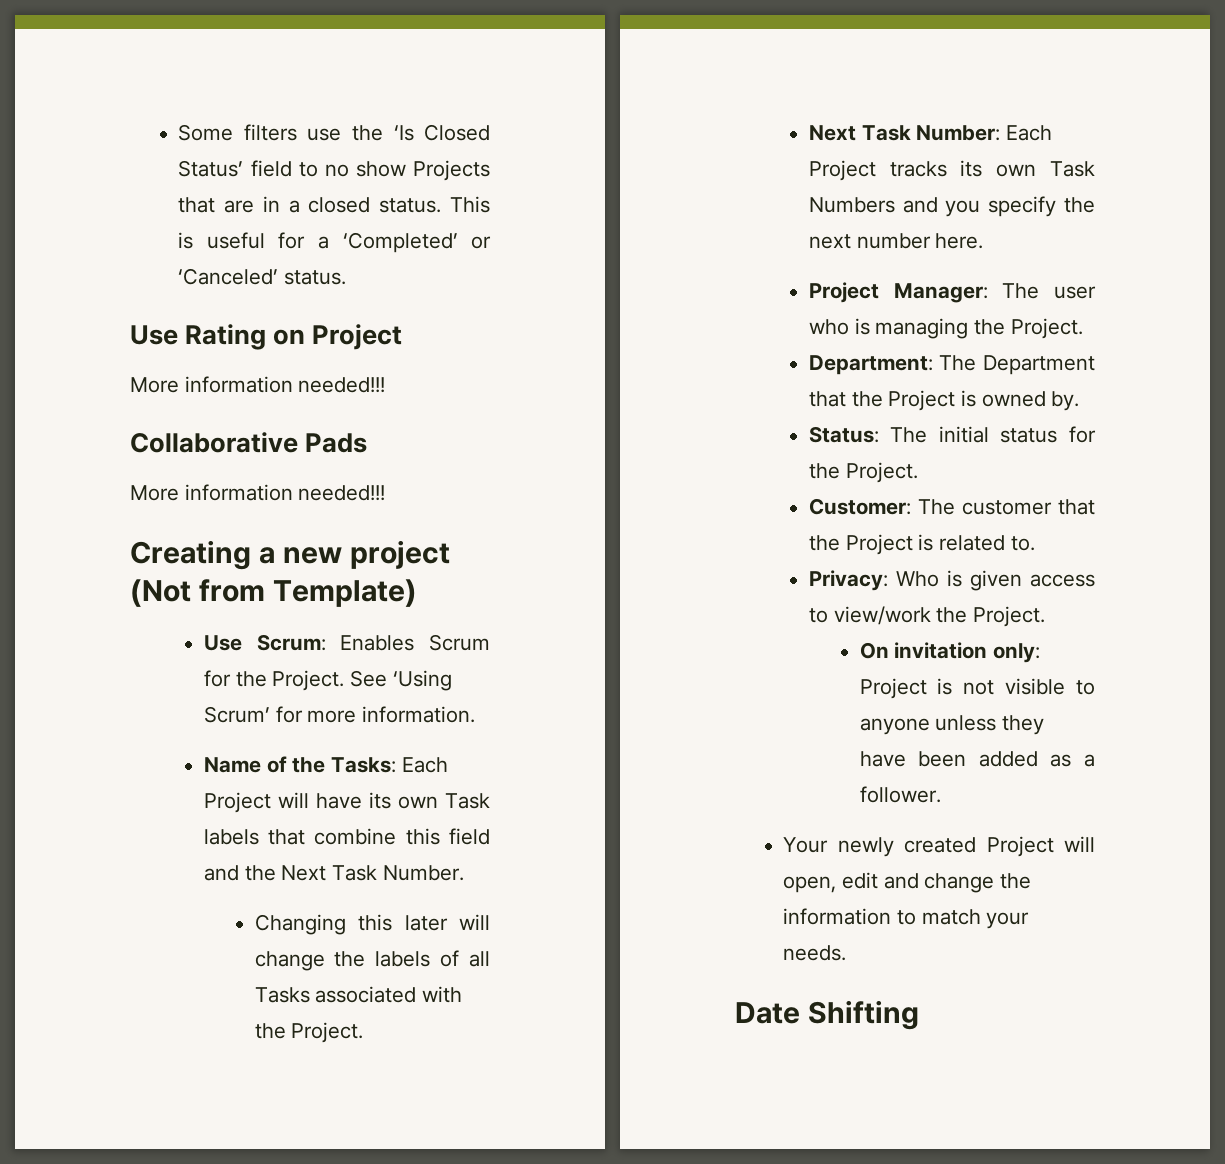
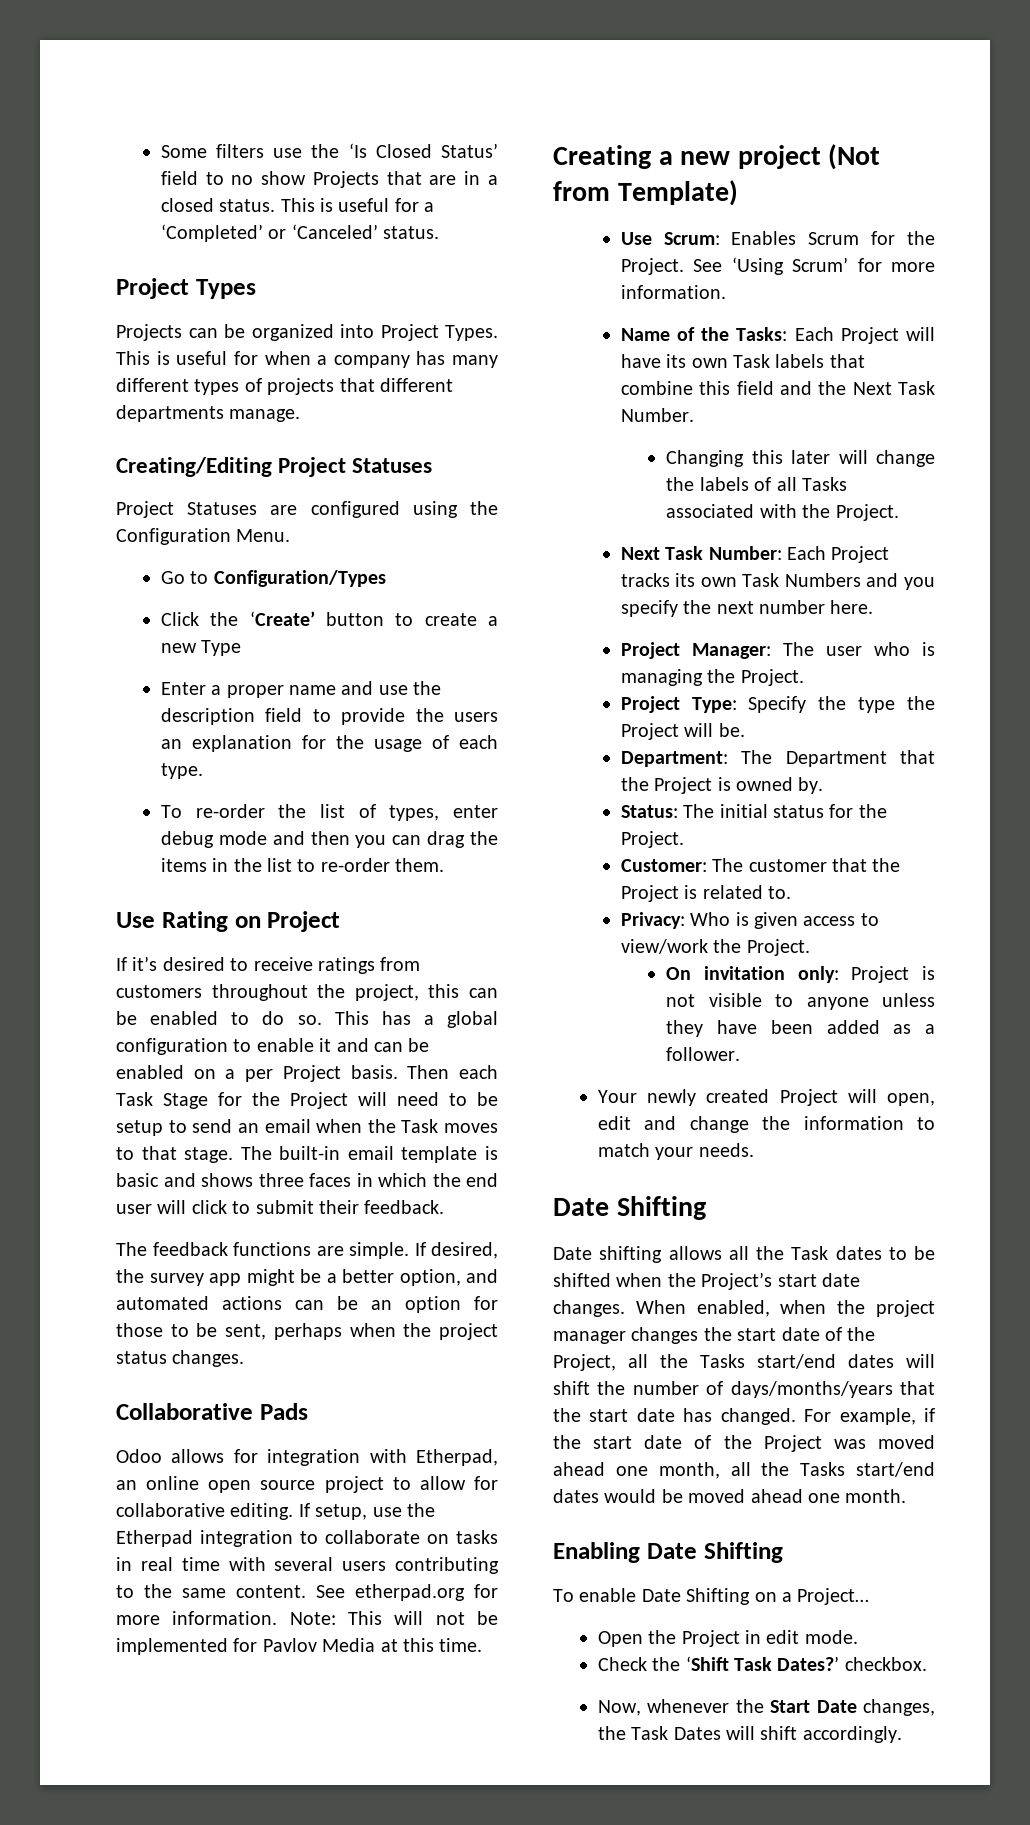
+ Project Types
+ Projects can be organized into Project Types. This is useful for when a company has many different types of projects that different departments manage.
+ Creating/Editing Project Statuses
+ Project Statuses are configured using the Configuration Menu.
+ Go to Configuration/Types
+ Click the ‘Create’ button to create a new Type
+ Enter a proper name and use the description field to provide the users an explanation for the usage of each type.
+ To re-order the list of types, enter debug mode and then you can drag the items in the list to re-order them.
  Use Rating on Project
- More information needed!!!
+ If it’s desired to receive ratings from customers throughout the project, this can be enabled to do so. This has a global configuration to enable it and can be enabled on a per Project basis. Then each Task Stage for the Project will need to be setup to send an email when the Task moves to that stage. The built-in email template is basic and shows three faces in which the end user will click to submit their feedback.
+ The feedback functions are simple. If desired, the survey app might be a better option, and automated actions can be an option for those to be sent, perhaps when the project status changes.
  Collaborative Pads
- More information needed!!!
+ Odoo allows for integration with Etherpad, an online open source project to allow for collaborative editing. If setup, use the Etherpad integration to collaborate on tasks in real time with several users contributing to the same content. See etherpad.org for more information. Note: This will not be implemented for Pavlov Media at this time.
+ Project Type: Specify the type the Project will be.
+ Date shifting allows all the Task dates to be shifted when the Project’s start date changes. When enabled, when the project manager changes the start date of the Project, all the Tasks start/end dates will shift the number of days/months/years that the start date has changed. For example, if the start date of the Project was moved ahead one month, all the Tasks start/end dates would be moved ahead one month.
+ Enabling Date Shifting
+ To enable Date Shifting on a Project…
+ Open the Project in edit mode.
+ Check the ‘Shift Task Dates?’ checkbox.
+ Now, whenever the Start Date changes, the Task Dates will shift accordingly.

